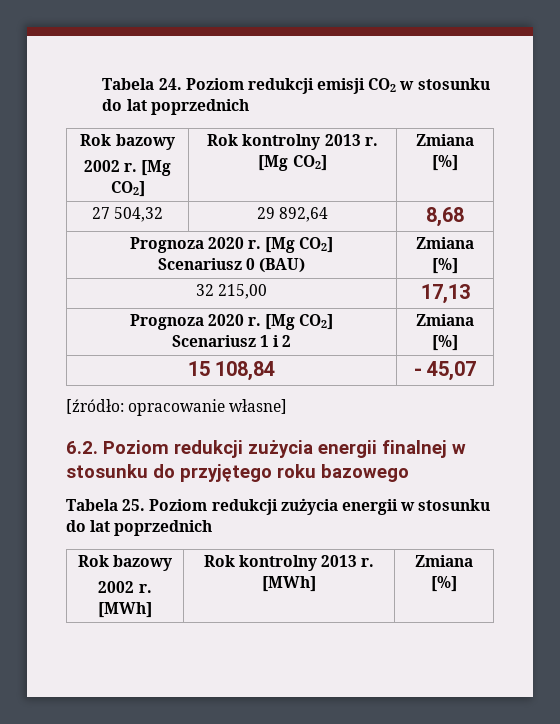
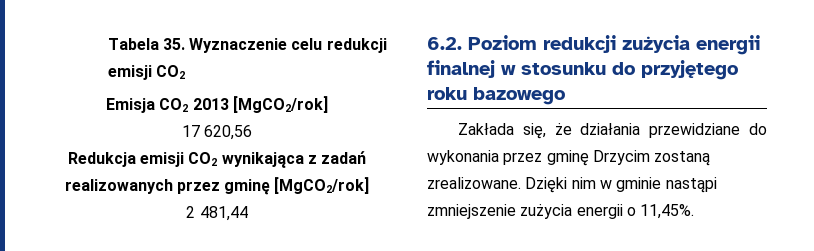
- Tabela 24. Poziom redukcji emisji CO2 w stosunku do lat poprzednich
- Rok bazowy
- 2002 r. [Mg CO2] | Rok kontrolny 2013 r. [Mg CO2] | Zmiana [%]
- 27 504,32 | 29 892,64 | 8,68
- Prognoza 2020 r. [Mg CO2]
- Scenariusz 0 (BAU) | Zmiana [%]
- 32 215,00 | 17,13
- Prognoza 2020 r. [Mg CO2]
- Scenariusz 1 i 2 | Zmiana [%]
- 15 108,84 | - 45,07
- [źródło: opracowanie własne]
+ Tabela 35. Wyznaczenie celu redukcji emisji CO2
+ Emisja CO2 2013 [MgCO2/rok]
+ 17 620,56
+ Redukcja emisji CO2 wynikająca z zadań realizowanych przez gminę [MgCO2/rok]
+ 2 481,44
- Tabela 25. Poziom redukcji zużycia energii w stosunku do lat poprzednich
- Rok bazowy
- 2002 r. [MWh] | Rok kontrolny 2013 r. [MWh] | Zmiana [%]
+ Zakłada się, że działania przewidziane do wykonania przez gminę Drzycim zostaną zrealizowane. Dzięki nim w gminie nastąpi zmniejszenie zużycia energii o 11,45%.

